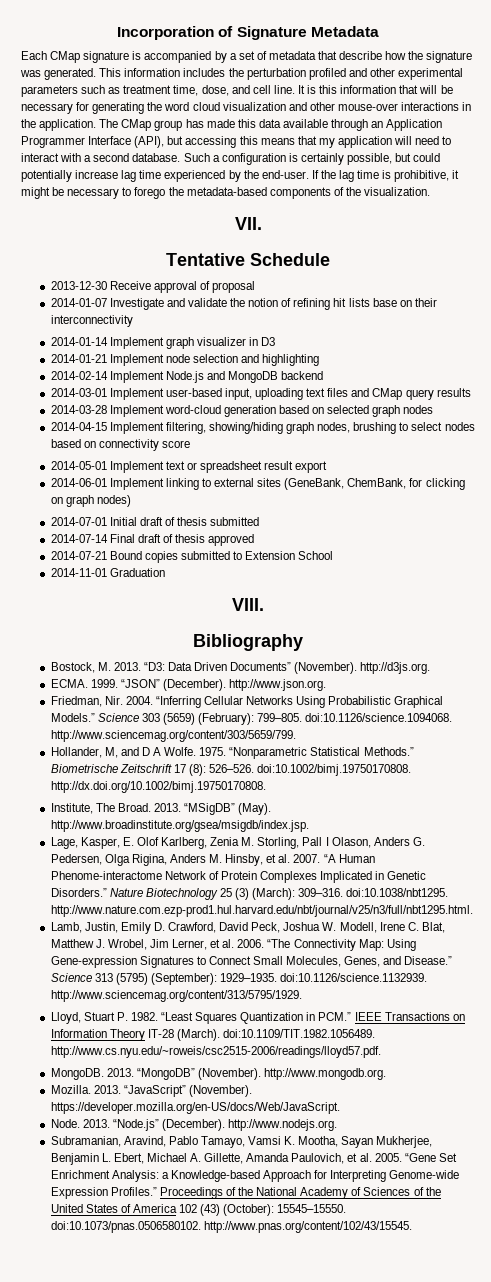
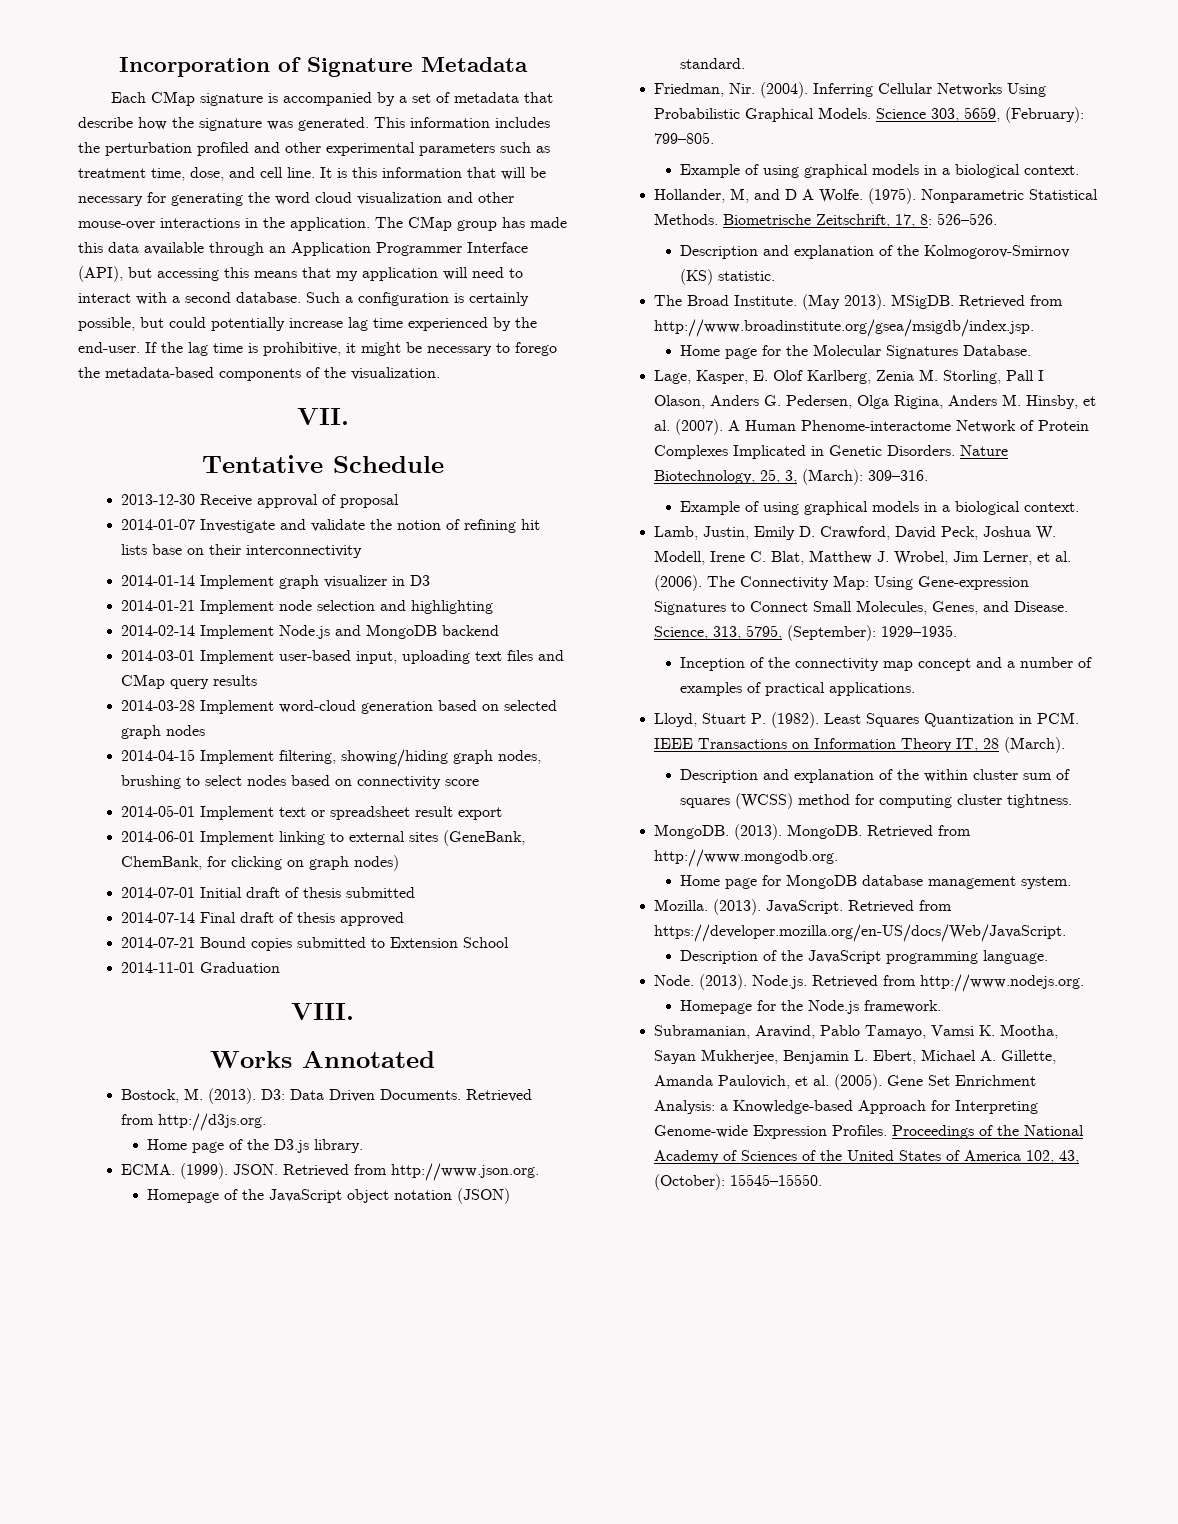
- Bibliography
+ Works Annotated
- Bostock, M. 2013. “D3: Data Driven Documents” (November). http://d3js.org.
- ECMA. 1999. “JSON” (December). http://www.json.org.
+ Bostock, M. (2013). D3: Data Driven Documents. Retrieved from http://d3js.org.
+ Home page of the D3.js library.
+ ECMA. (1999). JSON. Retrieved from http://www.json.org.
+ Homepage of the JavaScript object notation (JSON) standard.
- Friedman, Nir. 2004. “Inferring Cellular Networks Using Probabilistic Graphical Models.” Science 303 (5659) (February): 799–805. doi:10.1126/science.1094068. http://www.sciencemag.org/content/303/5659/799.
+ Friedman, Nir. (2004). Inferring Cellular Networks Using Probabilistic Graphical Models. Science 303, 5659, (February): 799–805.
+ Example of using graphical models in a biological context.
- 1975. “Nonparametric Statistical Methods.” Biometrische Zeitschrift 17 (8): 526–526. doi:10.1002/bimj.19750170808. http://dx.doi.org/10.1002/bimj.19750170808.
- Institute, The Broad. 2013. “MSigDB” (May). http://www.broadinstitute.org/gsea/msigdb/index.jsp.
+ (1975). Nonparametric Statistical Methods. Biometrische Zeitschrift, 17, 8: 526–526.
+ Description and explanation of the Kolmogorov-Smirnov (KS) statistic.
+ The Broad Institute. (May 2013). MSigDB. Retrieved from http://www.broadinstitute.org/gsea/msigdb/index.jsp.
+ Home page for the Molecular Signatures Database.
- Lage, Kasper, E. Olof Karlberg, Zenia M. Storling, Pall I Olason, Anders G. Pedersen, Olga Rigina, Anders M. Hinsby, et al. 2007. “A Human Phenome-interactome Network of Protein Complexes Implicated in Genetic Disorders.” Nature Biotechnology 25 (3) (March): 309–316. doi:10.1038/nbt1295. http://www.nature.com.ezp-prod1.hul.harvard.edu/nbt/journal/v25/n3/full/nbt1295.html.
+ Lage, Kasper, E. Olof Karlberg, Zenia M. Storling, Pall I Olason, Anders G. Pedersen, Olga Rigina, Anders M. Hinsby, et al. (2007). A Human Phenome-interactome Network of Protein Complexes Implicated in Genetic Disorders. Nature Biotechnology, 25, 3, (March): 309–316.
+ Example of using graphical models in a biological context.
- Lamb, Justin, Emily D. Crawford, David Peck, Joshua W. Modell, Irene C. Blat, Matthew J. Wrobel, Jim Lerner, et al. 2006. “The Connectivity Map: Using Gene-expression Signatures to Connect Small Molecules, Genes, and Disease.” Science 313 (5795) (September): 1929–1935. doi:10.1126/science.1132939. http://www.sciencemag.org/content/313/5795/1929.
+ Lamb, Justin, Emily D. Crawford, David Peck, Joshua W. Modell, Irene C. Blat, Matthew J. Wrobel, Jim Lerner, et al. (2006). The Connectivity Map: Using Gene-expression Signatures to Connect Small Molecules, Genes, and Disease. Science, 313, 5795, (September): 1929–1935.
+ Inception of the connectivity map concept and a number of examples of practical applications.
- Lloyd, Stuart P. 1982. “Least Squares Quantization in PCM.” IEEE Transactions on Information Theory IT-28 (March). doi:10.1109/TIT.1982.1056489. http://www.cs.nyu.edu/~roweis/csc2515-2006/readings/lloyd57.pdf.
- MongoDB. 2013. “MongoDB” (November). http://www.mongodb.org.
- Mozilla. 2013. “JavaScript” (November). https://developer.mozilla.org/en-US/docs/Web/JavaScript.
- Node. 2013. “Node.js” (December). http://www.nodejs.org.
+ Lloyd, Stuart P. (1982). Least Squares Quantization in PCM. IEEE Transactions on Information Theory IT, 28 (March).
+ Description and explanation of the within cluster sum of squares (WCSS) method for computing cluster tightness.
+ MongoDB. (2013). MongoDB. Retrieved from http://www.mongodb.org.
+ Home page for MongoDB database management system.
+ Mozilla. (2013). JavaScript. Retrieved from https://developer.mozilla.org/en-US/docs/Web/JavaScript.
+ Description of the JavaScript programming language.
+ Node. (2013). Node.js. Retrieved from http://www.nodejs.org.
+ Homepage for the Node.js framework.
- Subramanian, Aravind, Pablo Tamayo, Vamsi K. Mootha, Sayan Mukherjee, Benjamin L. Ebert, Michael A. Gillette, Amanda Paulovich, et al. 2005. “Gene Set Enrichment Analysis: a Knowledge-based Approach for Interpreting Genome-wide Expression Profiles.”
+ Subramanian, Aravind, Pablo Tamayo, Vamsi K. Mootha, Sayan Mukherjee, Benjamin L. Ebert, Michael A. Gillette, Amanda Paulovich, et al. (2005). Gene Set Enrichment Analysis: a Knowledge-based Approach for Interpreting Genome-wide Expression Profiles.
- Proceedings of the National Academy of Sciences of the United States of America 102 (43) (October): 15545–15550. doi:10.1073/pnas.0506580102. http://www.pnas.org/content/102/43/15545.
+ Proceedings of the National Academy of Sciences of the United States of America 102, 43, (October): 15545–15550.

